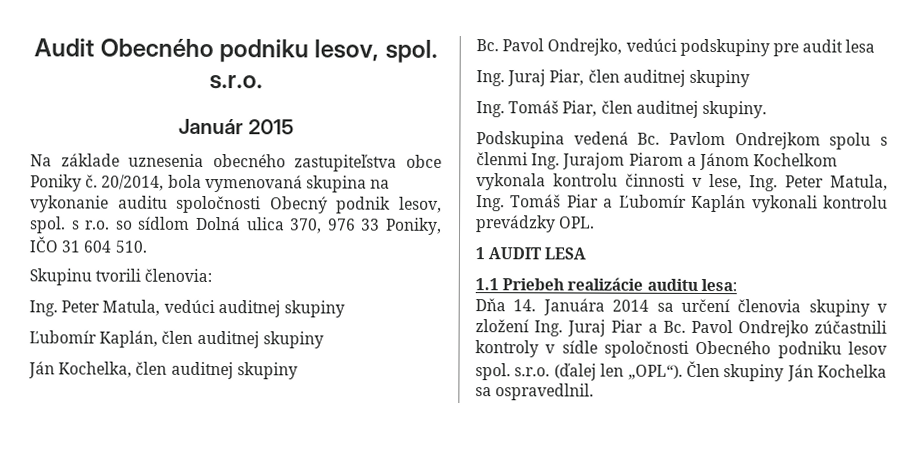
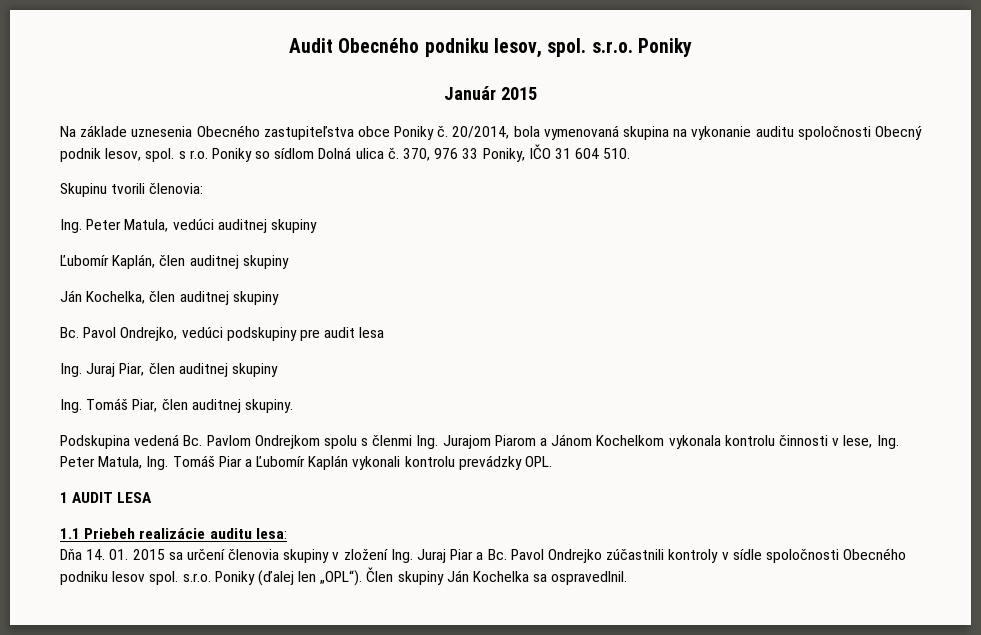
- Audit Obecného podniku lesov, spol. s.r.o.
+ Audit Obecného podniku lesov, spol. s.r.o. Poniky
- Na základe uznesenia obecného zastupiteľstva obce Poniky č.
+ Na základe uznesenia Obecného zastupiteľstva obce Poniky č.
- 20/2014, bola vymenovaná skupina na vykonanie auditu spoločnosti Obecný podnik lesov, spol. s r.o. so sídlom Dolná ulica 370, 976 33 Poniky, IČO 31 604 510.
+ 20/2014, bola vymenovaná skupina na vykonanie auditu spoločnosti Obecný podnik lesov, spol. s r.o. Poniky so sídlom Dolná ulica č. 370, 976 33 Poniky, IČO 31 604 510.
- Dňa 14. Januára 2014 sa určení členovia skupiny v zložení Ing. Juraj Piar a Bc. Pavol Ondrejko zúčastnili kontroly v sídle spoločnosti Obecného podniku lesov spol. s.r.o. (ďalej len „OPL“).
+ Dňa 14. 01. 2015 sa určení členovia skupiny v zložení Ing. Juraj Piar a Bc. Pavol Ondrejko zúčastnili kontroly v sídle spoločnosti Obecného podniku lesov spol. s.r.o. Poniky (ďalej len „OPL“).

